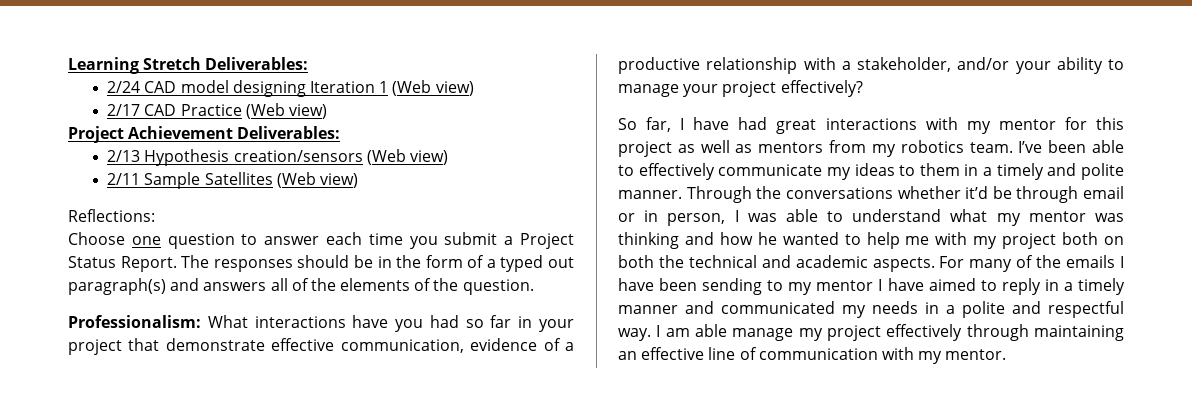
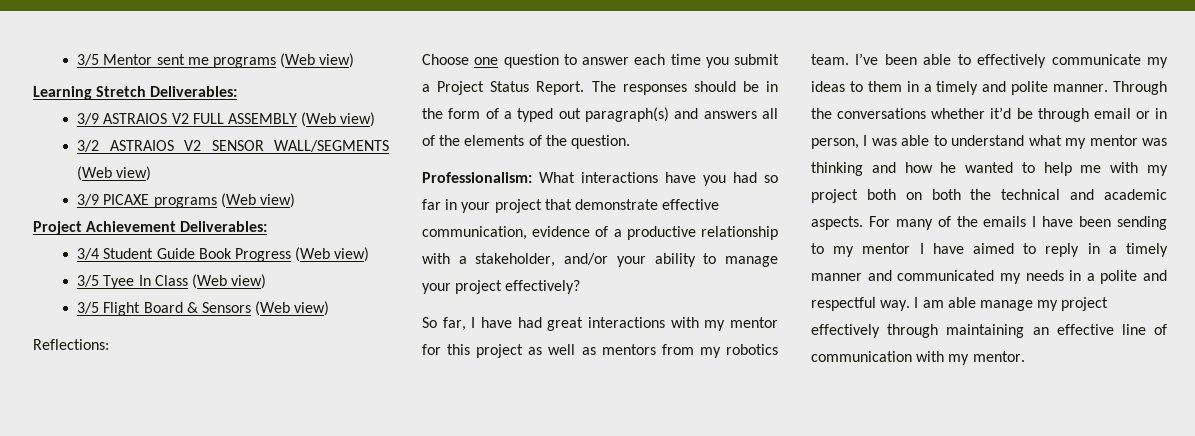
+ 3/5 Mentor sent me programs (Web view)
  Learning Stretch Deliverables:
- 2/24 CAD model designing Iteration 1 (Web view)
- 2/17 CAD Practice (Web view)
+ 3/9 ASTRAIOS V2 FULL ASSEMBLY (Web view)
+ 3/2 ASTRAIOS V2 SENSOR WALL/SEGMENTS (Web view)
+ 3/9 PICAXE programs (Web view)
- 2/13 Hypothesis creation/sensors (Web view)
- 2/11 Sample Satellites (Web view)
+ 3/4 Student Guide Book Progress (Web view)
+ 3/5 Tyee In Class (Web view)
+ 3/5 Flight Board & Sensors (Web view)

